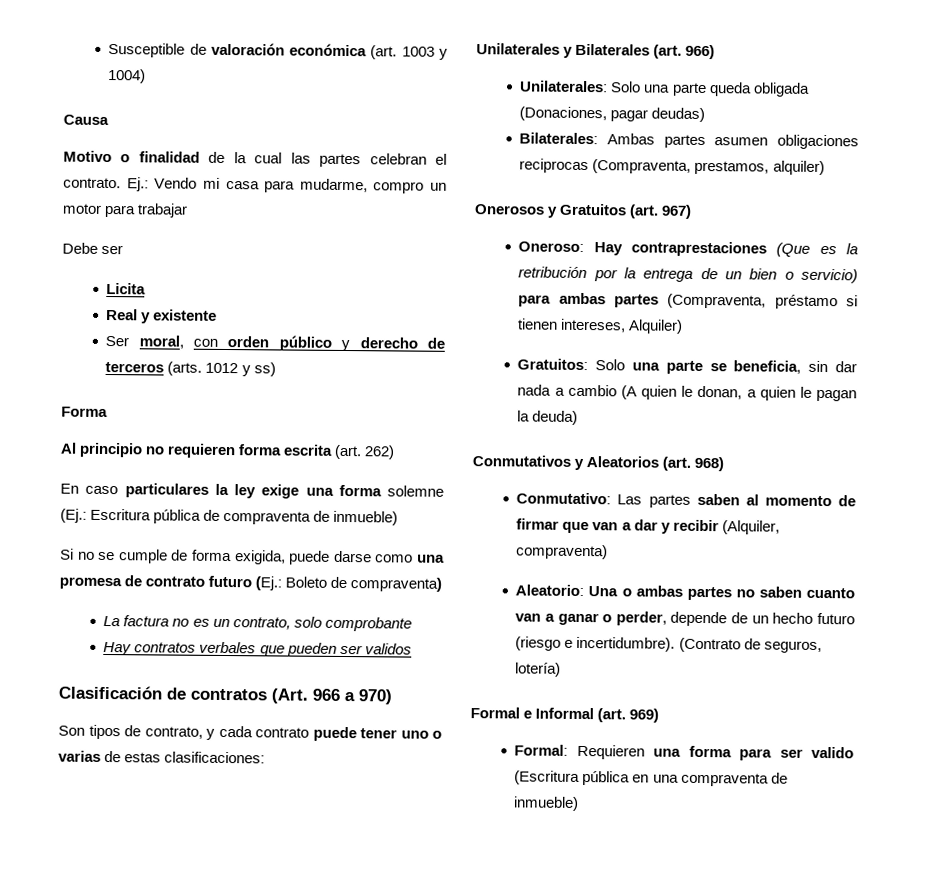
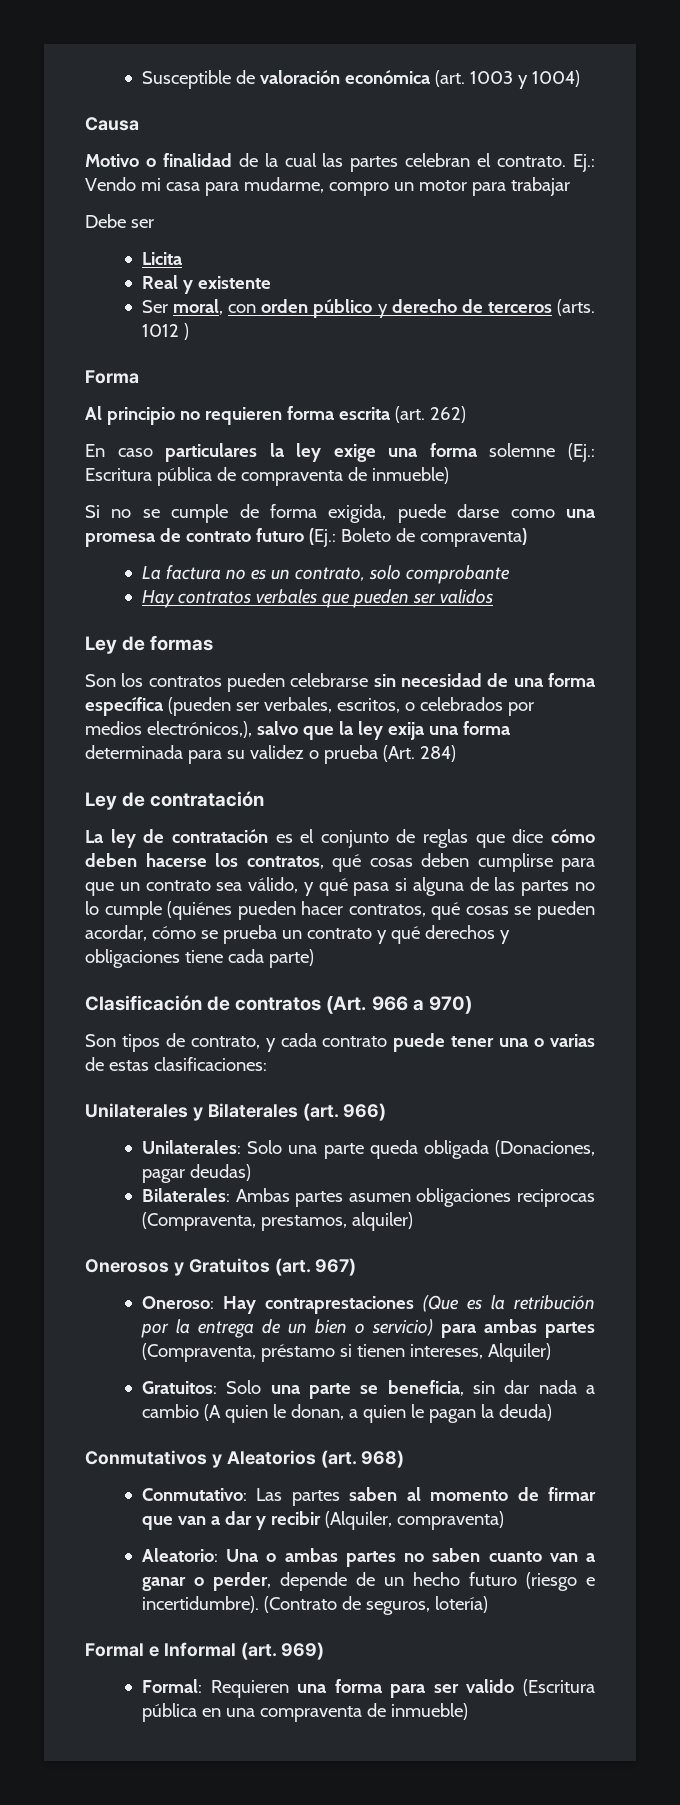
- Ser moral, con orden público y derecho de terceros (arts. 1012 y ss)
+ Ser moral, con orden público y derecho de terceros (arts. 1012 )
+ Ley de formas
+ Son los contratos pueden celebrarse sin necesidad de una forma específica (pueden ser verbales, escritos, o celebrados por medios electrónicos,), salvo que la ley exija una forma determinada para su validez o prueba (Art. 284)
+ Ley de contratación
+ La ley de contratación es el conjunto de reglas que dice cómo deben hacerse los contratos, qué cosas deben cumplirse para que un contrato sea válido, y qué pasa si alguna de las partes no lo cumple (quiénes pueden hacer contratos, qué cosas se pueden acordar, cómo se prueba un contrato y qué derechos y obligaciones tiene cada parte)
- Son tipos de contrato, y cada contrato puede tener uno o varias de estas clasificaciones:
+ Son tipos de contrato, y cada contrato puede tener una o varias de estas clasificaciones:

